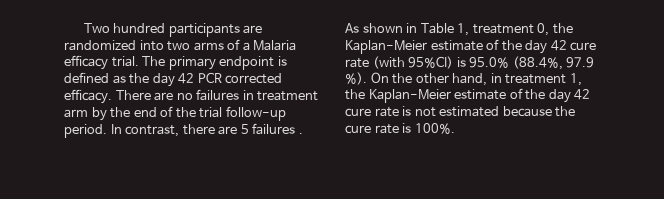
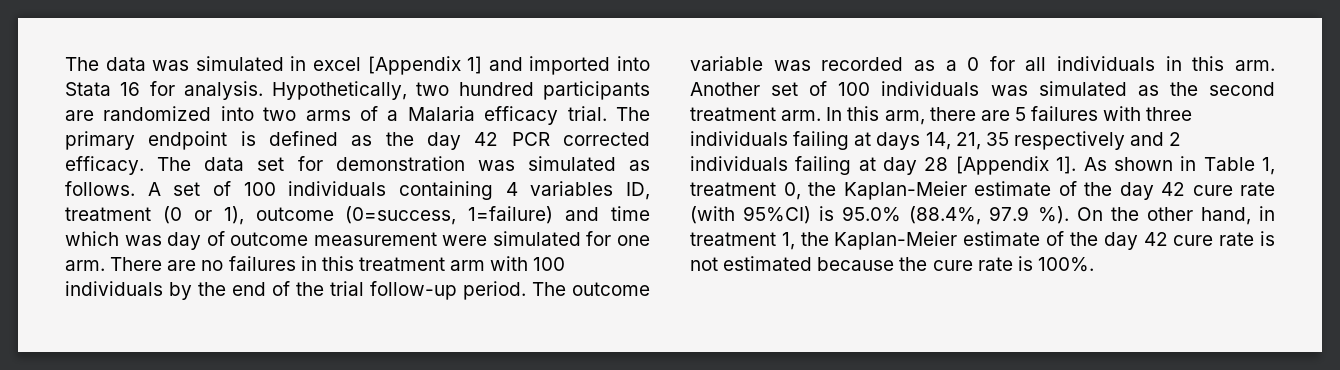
- Two hundred participants are randomized into two arms of a Malaria efficacy trial.
+ The data was simulated in excel [Appendix 1] and imported into Stata 16 for analysis. Hypothetically, two hundred participants are randomized into two arms of a Malaria efficacy trial.
+ The data set for demonstration was simulated as follows. A set of 100 individuals containing 4 variables ID, treatment (0 or 1), outcome (0=success, 1=failure) and time which was day of outcome measurement were simulated for one arm.
- There are no failures in treatment arm by the end of the trial follow-up period.
+ There are no failures in this treatment arm with 100 individuals by the end of the trial follow-up period.
- In contrast, there are 5 failures .
+ The outcome variable was recorded as a 0 for all individuals in this arm. Another set of 100 individuals was simulated as the second treatment arm. In this arm, there are 5 failures with three individuals failing at days 14, 21, 35 respectively and 2 individuals failing at day 28 [Appendix 1].

